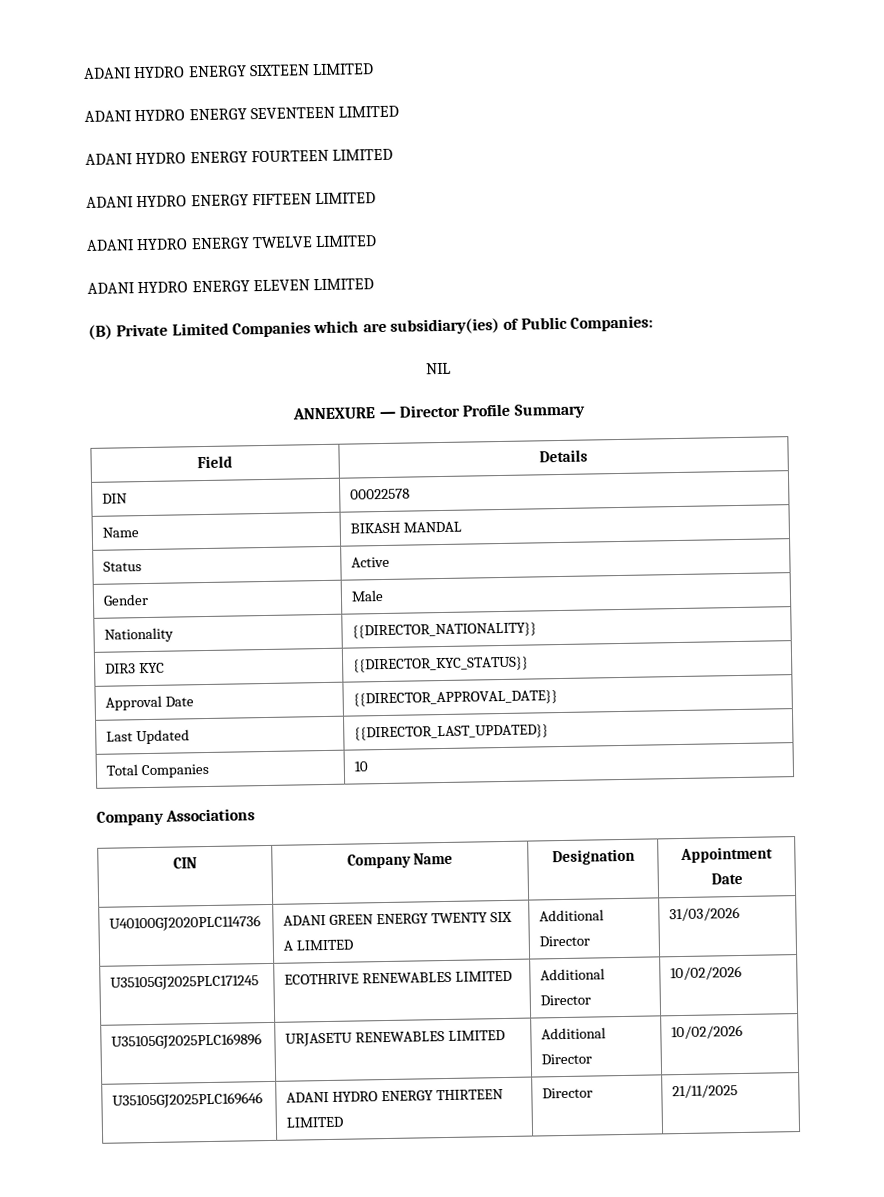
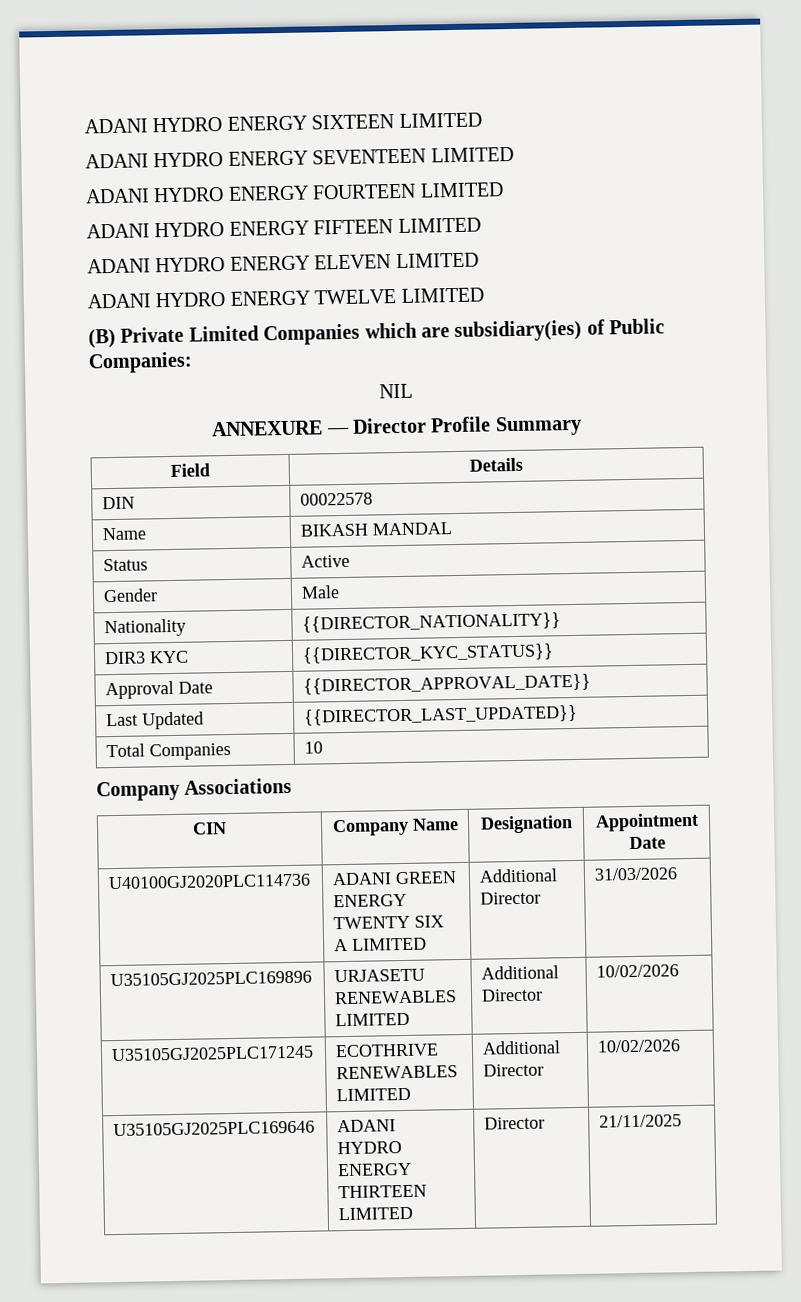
+ ADANI HYDRO ENERGY ELEVEN LIMITED
  ADANI HYDRO ENERGY TWELVE LIMITED
- ADANI HYDRO ENERGY ELEVEN LIMITED
+ U35105GJ2025PLC169896 | URJASETU RENEWABLES LIMITED | Additional Director | 10/02/2026
  U35105GJ2025PLC171245 | ECOTHRIVE RENEWABLES LIMITED | Additional Director | 10/02/2026
- U35105GJ2025PLC169896 | URJASETU RENEWABLES LIMITED | Additional Director | 10/02/2026

